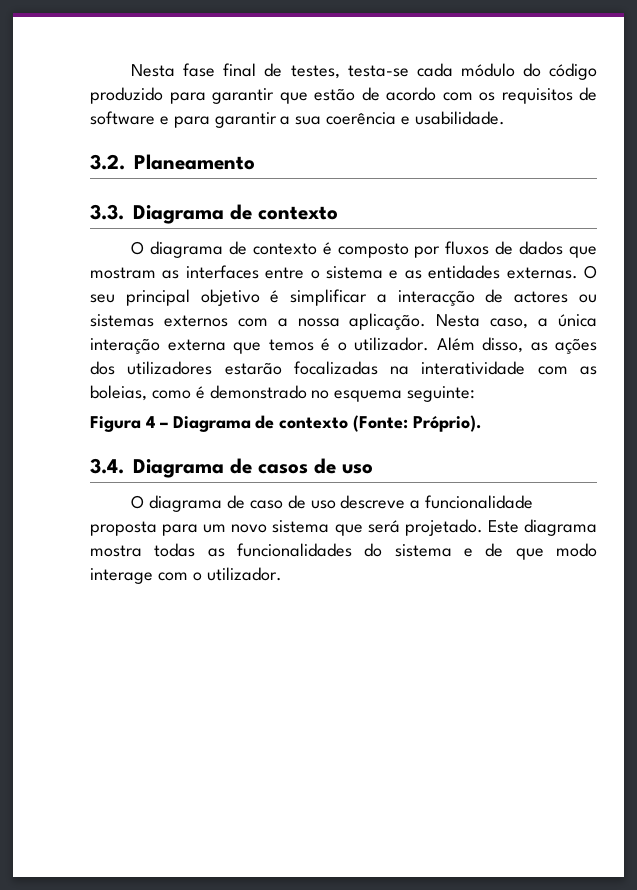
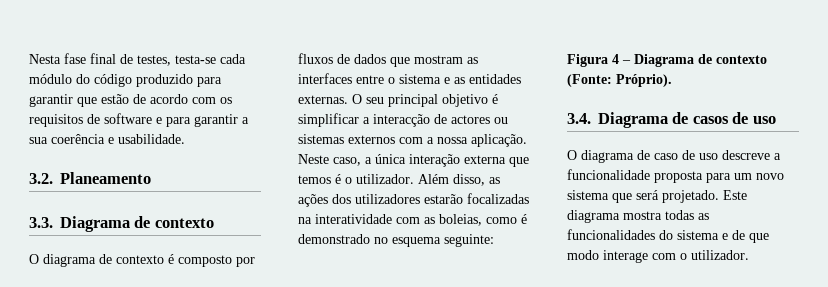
- Nesta caso, a única interação externa que temos é o utilizador.
+ Neste caso, a única interação externa que temos é o utilizador.

